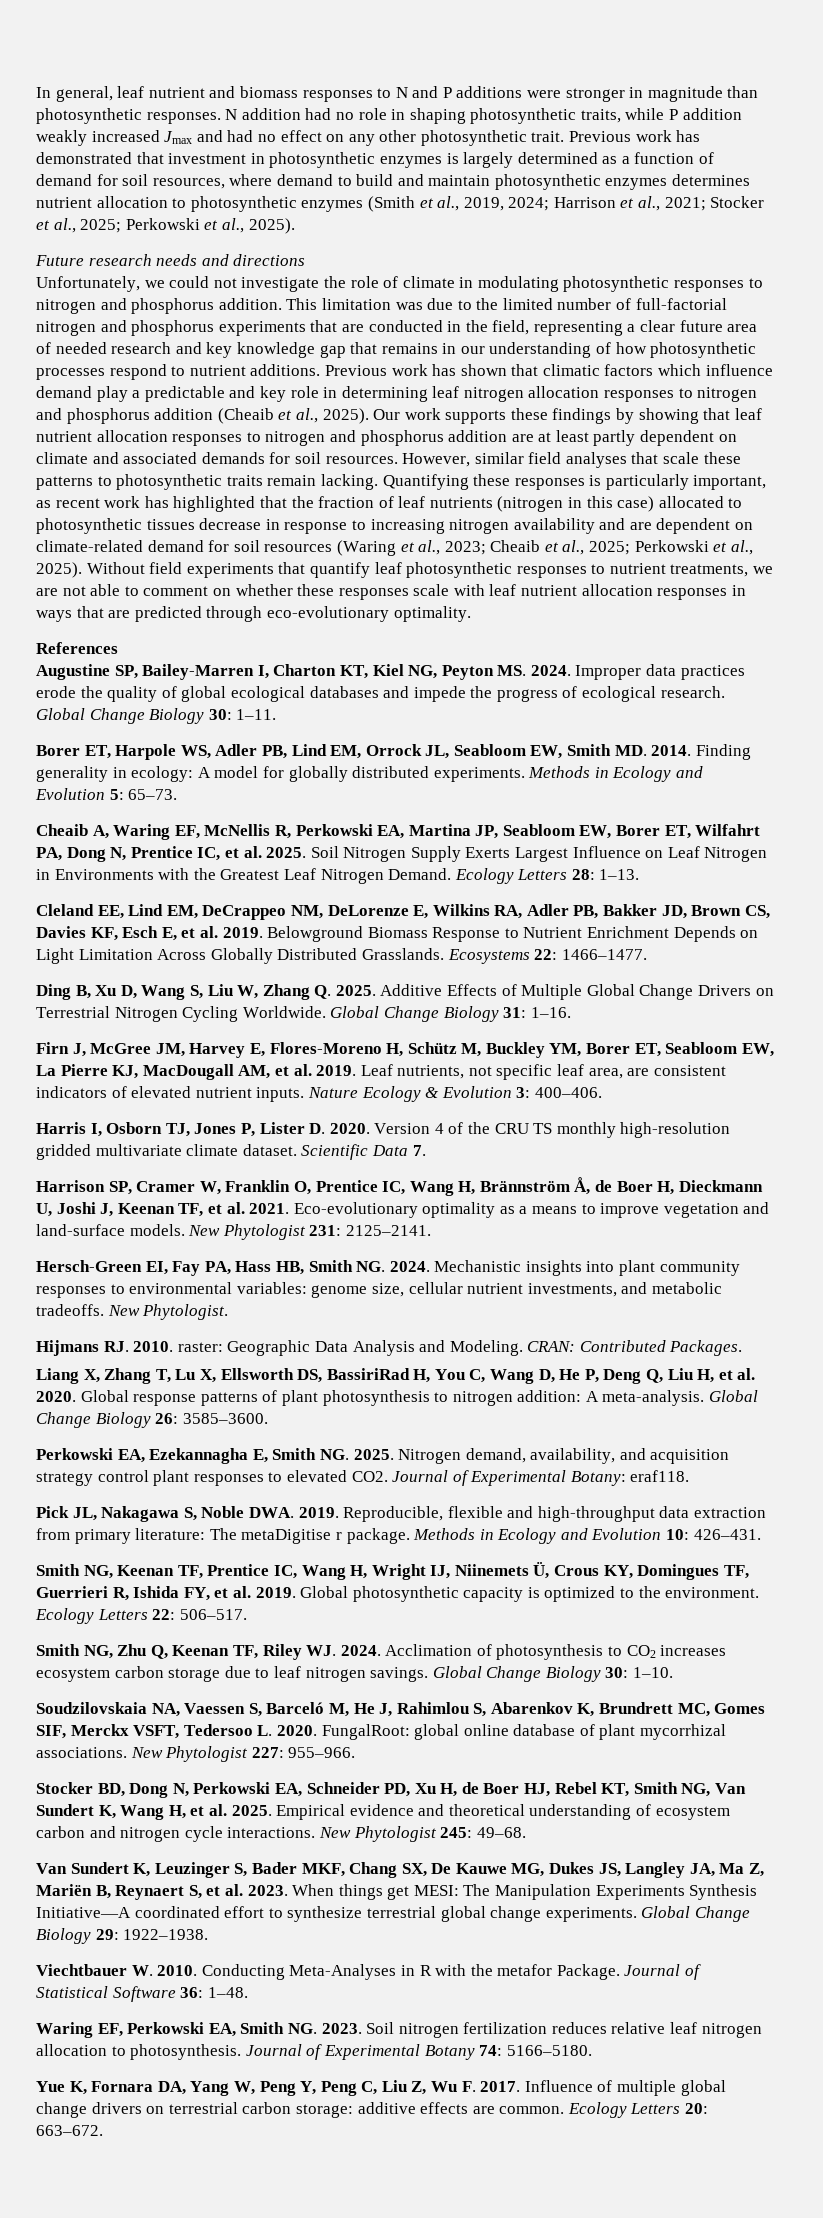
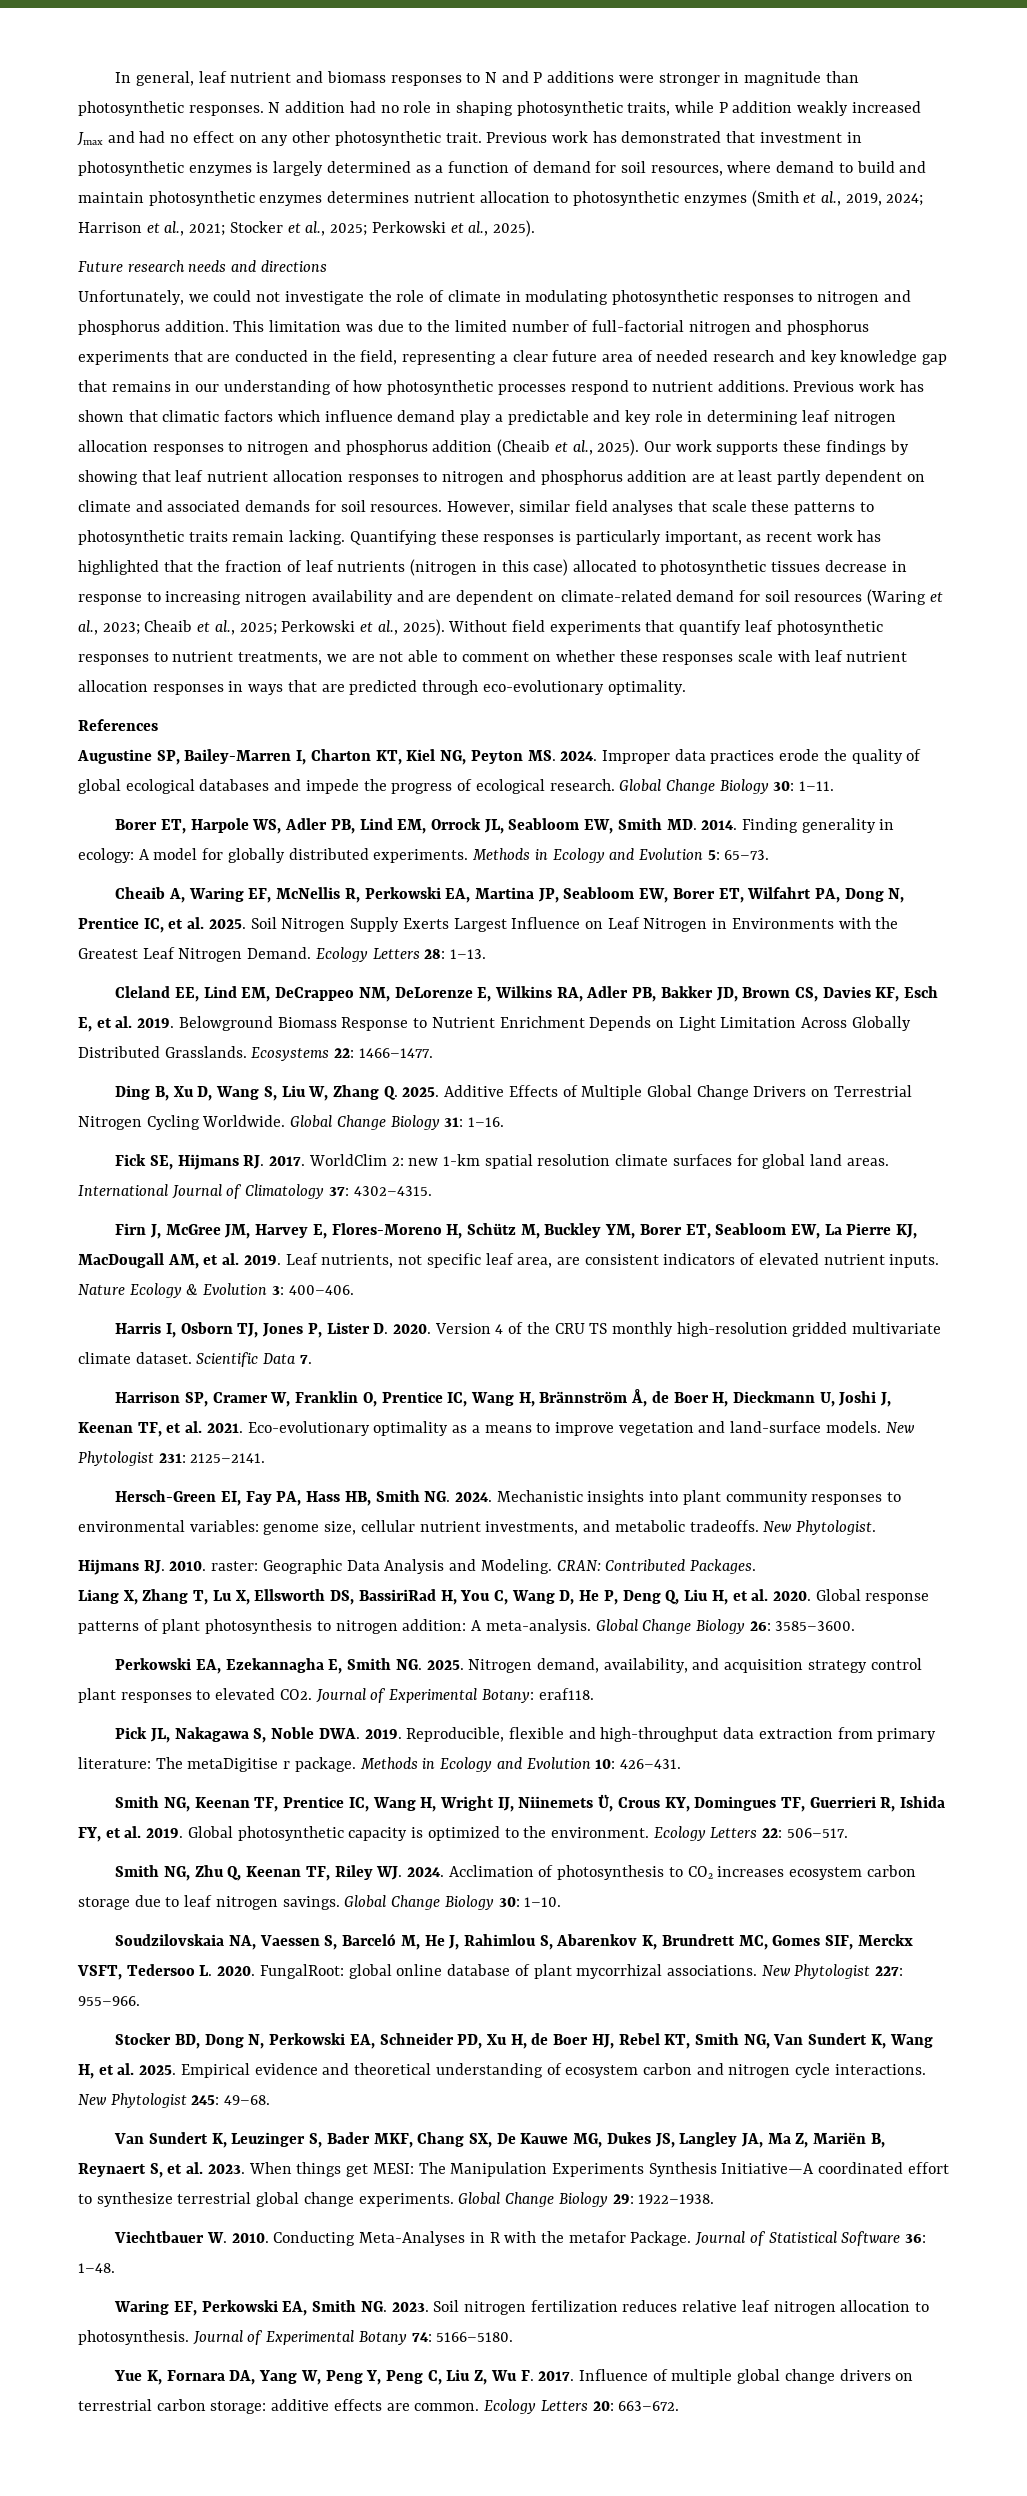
+ Fick SE, Hijmans RJ. 2017. WorldClim 2: new 1‐km spatial resolution climate surfaces for global land areas. International Journal of Climatology 37: 4302–4315.

